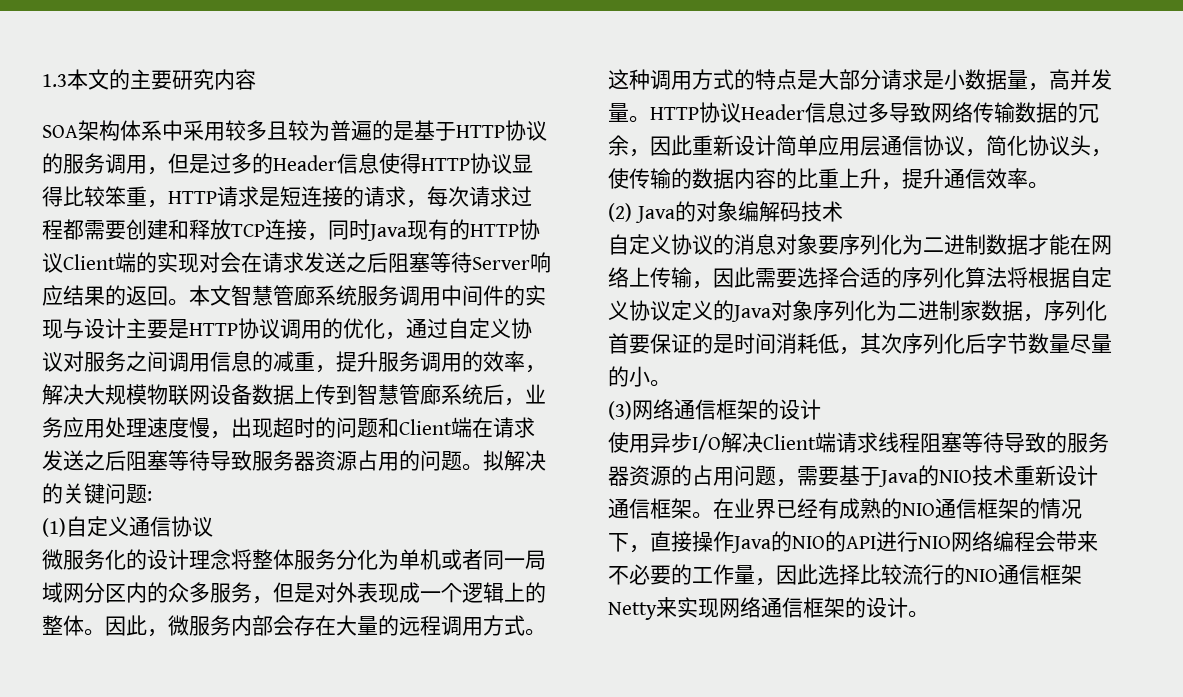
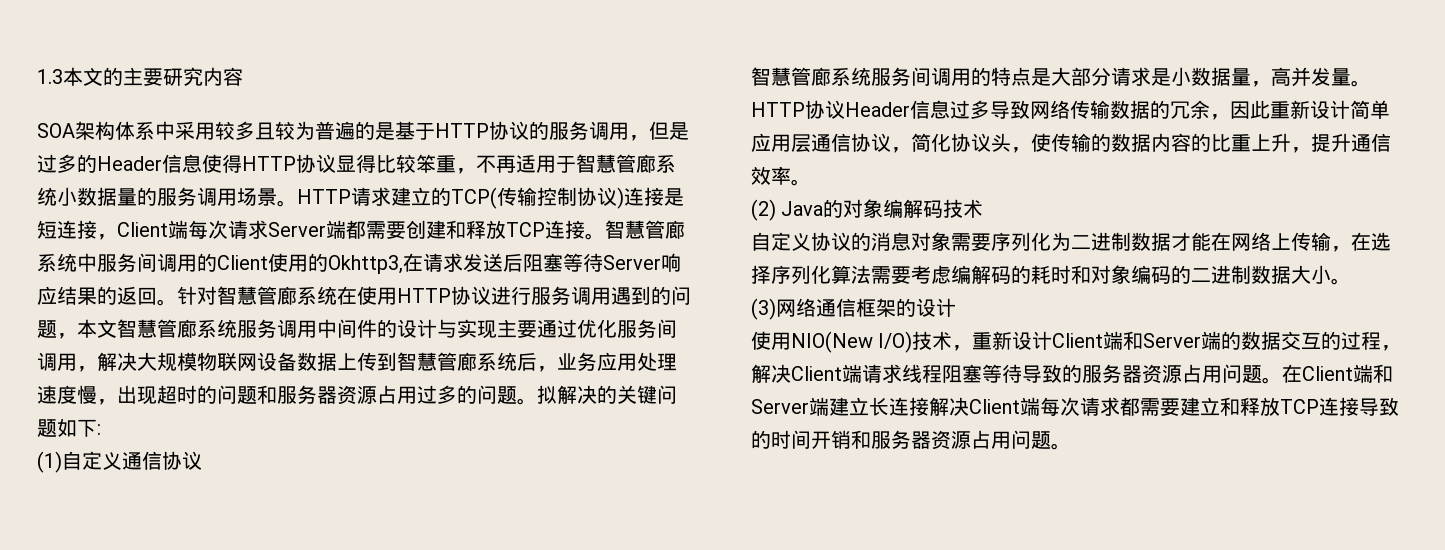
- SOA架构体系中采用较多且较为普遍的是基于HTTP协议的服务调用，但是过多的Header信息使得HTTP协议显得比较笨重，HTTP请求是短连接的请求，每次请求过程都需要创建和释放TCP连接，同时Java现有的HTTP协议Client端的实现对会在请求发送之后阻塞等待Server响应结果的返回。
+ SOA架构体系中采用较多且较为普遍的是基于HTTP协议的服务调用，但是过多的Header信息使得HTTP协议显得比较笨重，不再适用于智慧管廊系统小数据量的服务调用场景。HTTP请求建立的TCP(传输控制协议)连接是短连接，Client端每次请求Server端都需要创建和释放TCP连接。智慧管廊系统中服务间调用的Client使用的Okhttp3,在请求发送后阻塞等待Server响应结果的返回。
- 本文智慧管廊系统服务调用中间件的实现与设计主要是HTTP协议调用的优化，通过自定义协议对服务之间调用信息的减重，提升服务调用的效率，解决大规模物联网设备数据上传到智慧管廊系统后，业务应用处理速度慢，出现超时的问题和Client端在请求发送之后阻塞等待导致服务器资源占用的问题。
+ 针对智慧管廊系统在使用HTTP协议进行服务调用遇到的问题，本文智慧管廊系统服务调用中间件的设计与实现主要通过优化服务间调用，解决大规模物联网设备数据上传到智慧管廊系统后，业务应用处理速度慢，出现超时的问题和服务器资源占用过多的问题。
- 拟解决的关键问题:
+ 拟解决的关键问题如下:
- 微服务化的设计理念将整体服务分化为单机或者同一局域网分区内的众多服务，但是对外表现成一个逻辑上的整体。因此，微服务内部会存在大量的远程调用方式。这种调用方式的特点是大部分请求是小数据量，高并发量。
+ 智慧管廊系统服务间调用的特点是大部分请求是小数据量，高并发量。
- 自定义协议的消息对象要序列化为二进制数据才能在网络上传输，因此需要选择合适的序列化算法将根据自定义协议定义的Java对象序列化为二进制家数据，序列化首要保证的是时间消耗低，其次序列化后字节数量尽量的小。
+ 自定义协议的消息对象需要序列化为二进制数据才能在网络上传输，在选择序列化算法需要考虑编解码的耗时和对象编码的二进制数据大小。
- 使用异步I/O解决Client端请求线程阻塞等待导致的服务器资源的占用问题，需要基于Java的NIO技术重新设计通信框架。在业界已经有成熟的NIO通信框架的情况下，直接操作Java的NIO的API进行NIO网络编程会带来不必要的工作量，因此选择比较流行的NIO通信框架Netty来实现网络通信框架的设计。
+ 使用NIO(New I/O)技术，重新设计Client端和Server端的数据交互的过程，解决Client端请求线程阻塞等待导致的服务器资源占用问题。在Client端和Server端建立长连接解决Client端每次请求都需要建立和释放TCP连接导致的时间开销和服务器资源占用问题。

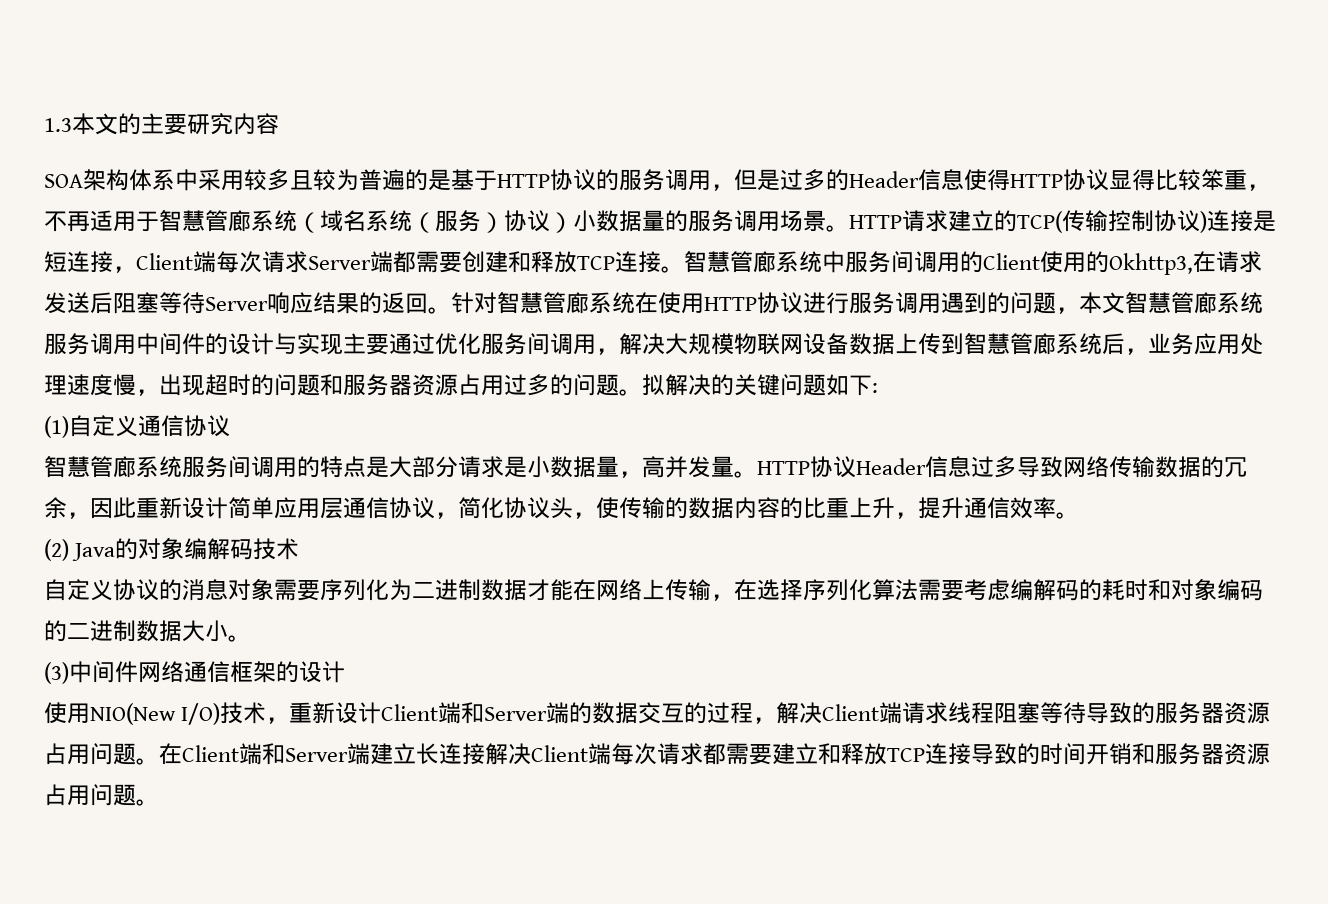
- SOA架构体系中采用较多且较为普遍的是基于HTTP协议的服务调用，但是过多的Header信息使得HTTP协议显得比较笨重，不再适用于智慧管廊系统小数据量的服务调用场景。
+ SOA架构体系中采用较多且较为普遍的是基于HTTP协议的服务调用，但是过多的Header信息使得HTTP协议显得比较笨重，不再适用于智慧管廊系统（域名系统（服务）协议）小数据量的服务调用场景。
- (3)网络通信框架的设计
+ (3)中间件网络通信框架的设计

